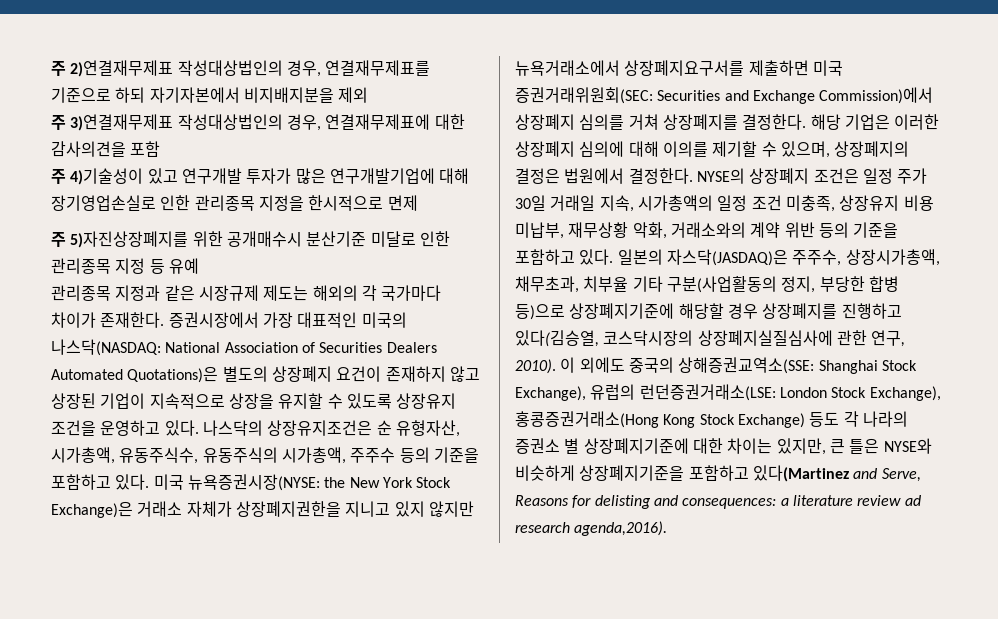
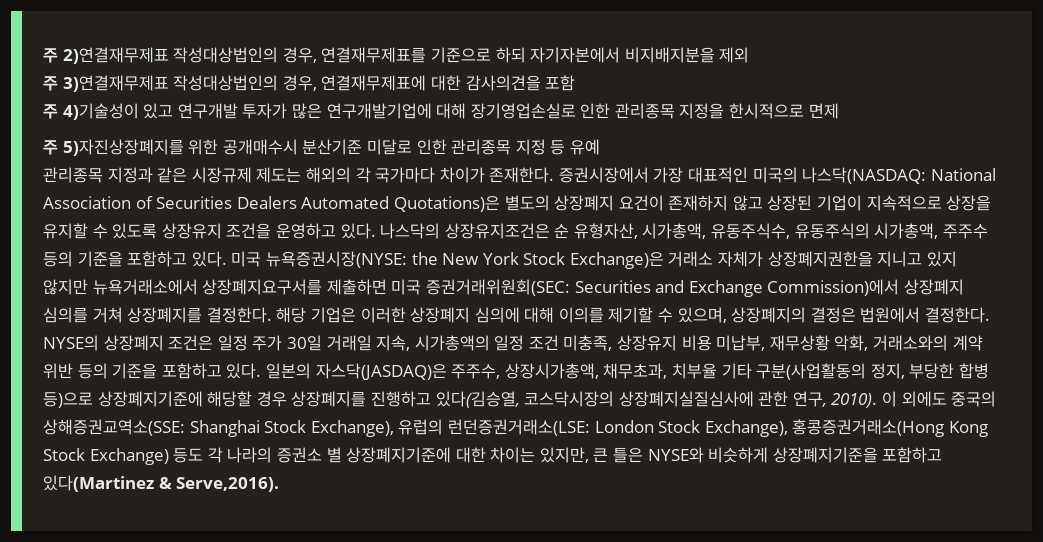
- 이 외에도 중국의 상해증권교역소(SSE: Shanghai Stock Exchange), 유럽의 런던증권거래소(LSE: London Stock Exchange), 홍콩증권거래소(Hong Kong Stock Exchange) 등도 각 나라의 증권소 별 상장폐지기준에 대한 차이는 있지만, 큰 틀은 NYSE와 비슷하게 상장폐지기준을 포함하고 있다(Martinez and Serve, Reasons for delisting and consequences: a literature review ad research agenda,2016).
+ 이 외에도 중국의 상해증권교역소(SSE: Shanghai Stock Exchange), 유럽의 런던증권거래소(LSE: London Stock Exchange), 홍콩증권거래소(Hong Kong Stock Exchange) 등도 각 나라의 증권소 별 상장폐지기준에 대한 차이는 있지만, 큰 틀은 NYSE와 비슷하게 상장폐지기준을 포함하고 있다(Martinez & Serve,2016).

